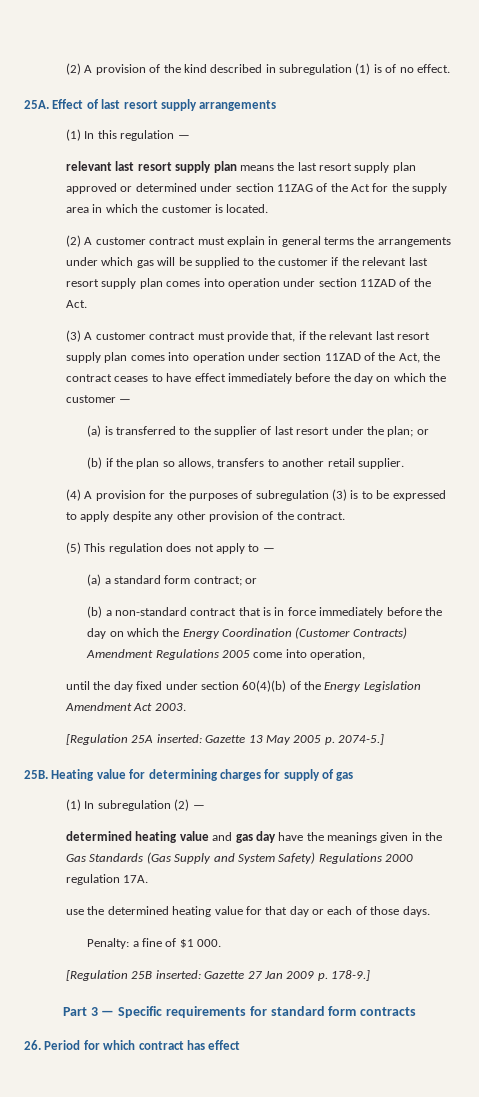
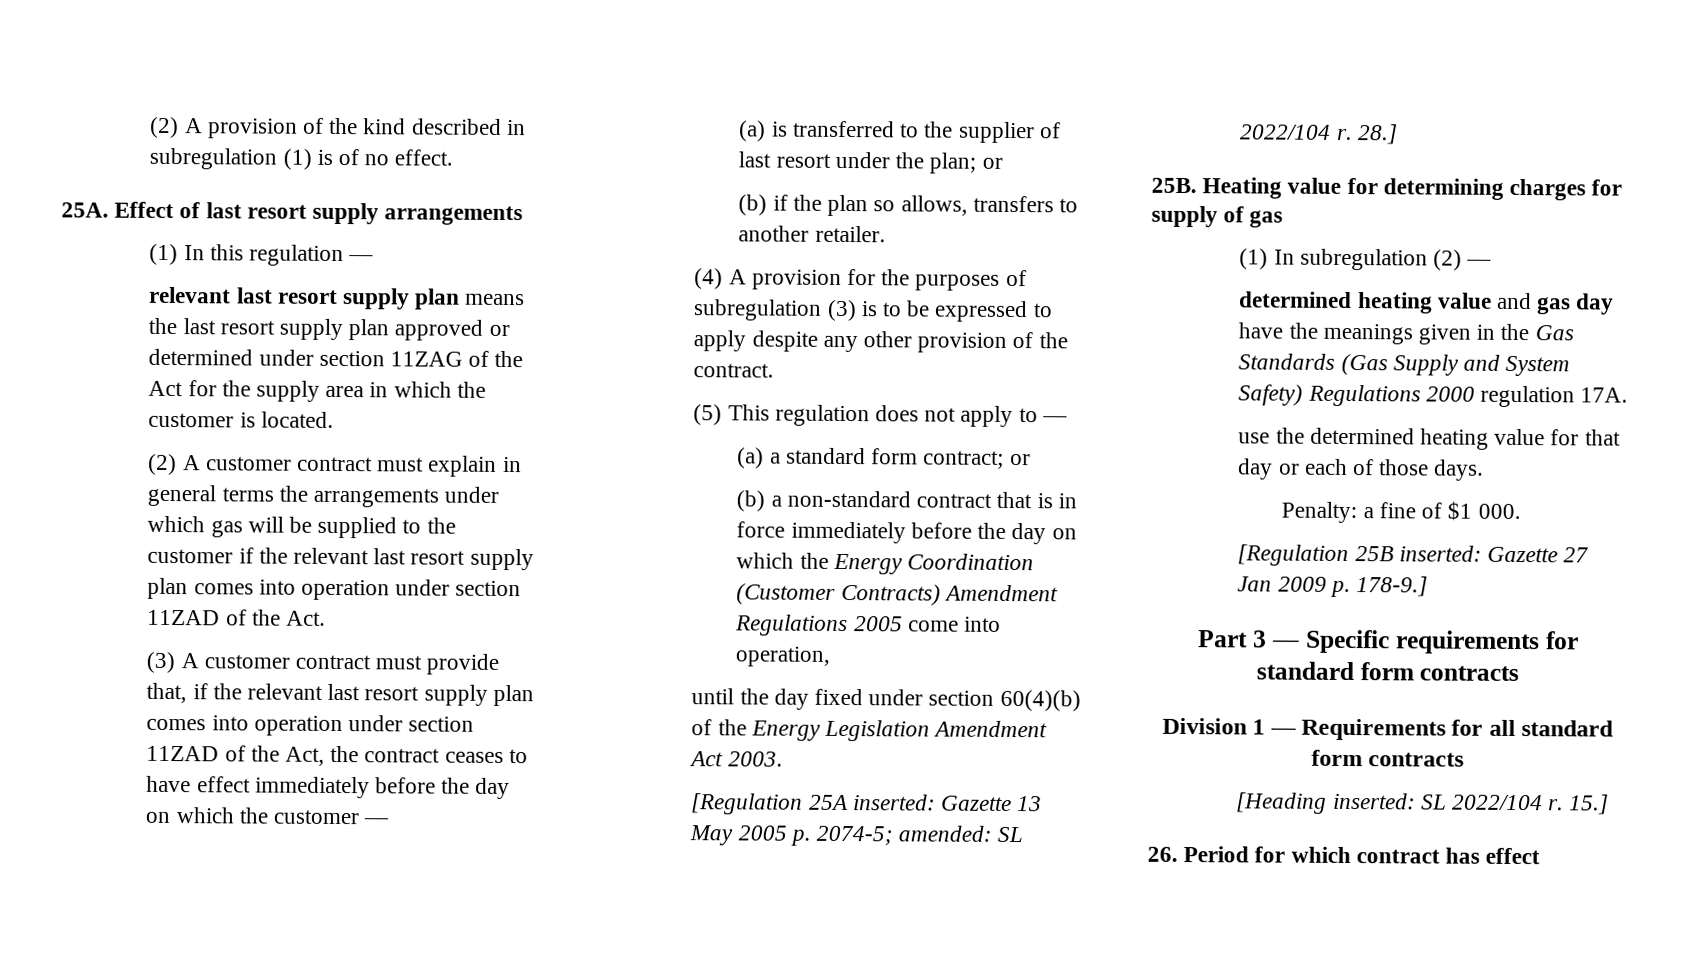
- (b) if the plan so allows, transfers to another retail supplier.
+ (b) if the plan so allows, transfers to another retailer.
- [Regulation 25A inserted: Gazette 13 May 2005 p. 2074-5.]
+ [Regulation 25A inserted: Gazette 13 May 2005 p. 2074-5; amended: SL 2022/104 r. 28.]
+ Division 1 — Requirements for all standard form contracts
+ [Heading inserted: SL 2022/104 r. 15.]

